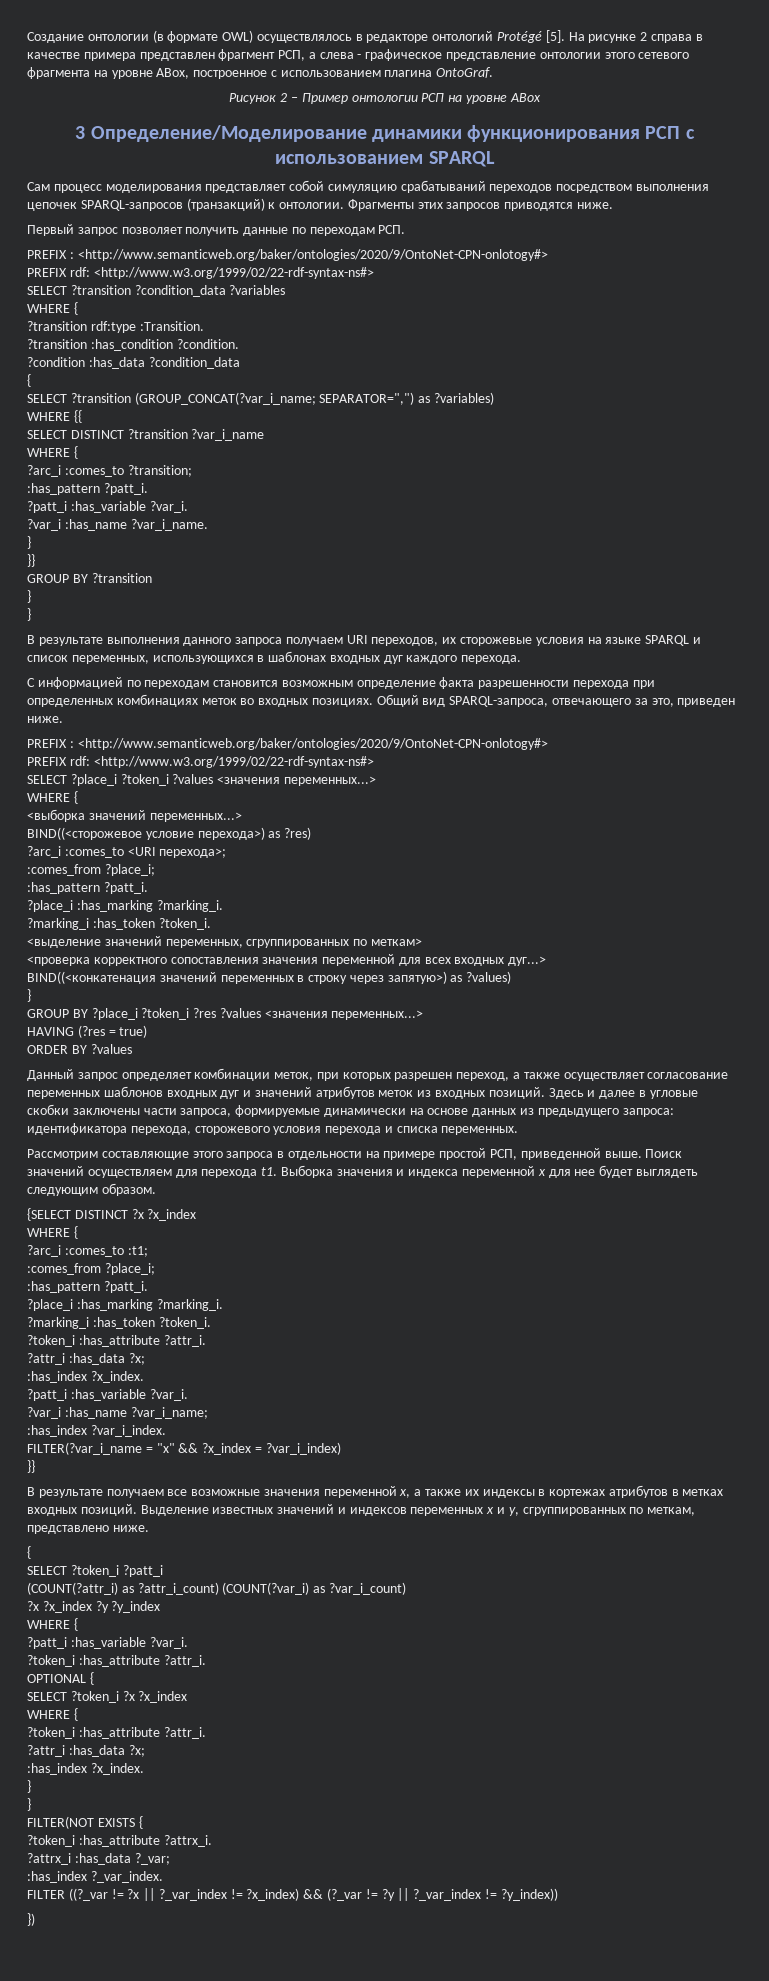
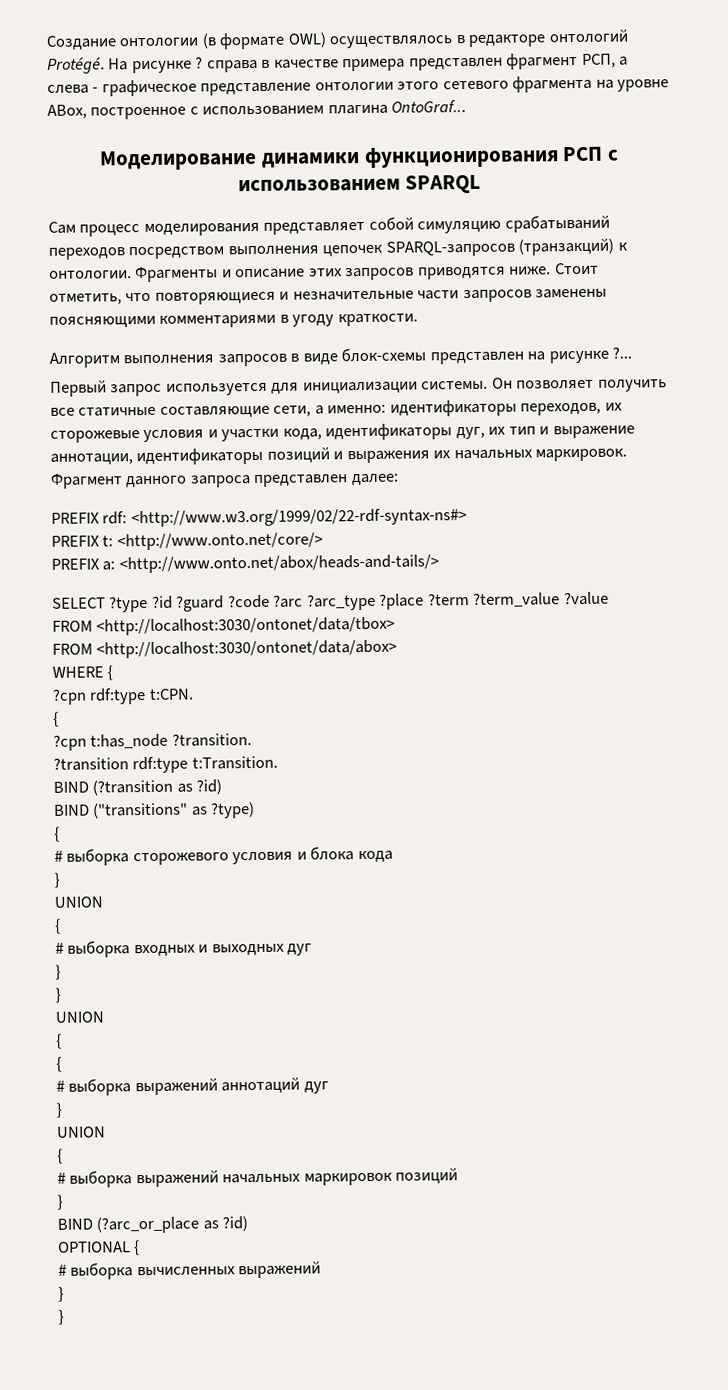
- Создание онтологии (в формате OWL) осуществлялось в редакторе онтологий Protégé [5].
+ Создание онтологии (в формате OWL) осуществлялось в редакторе онтологий Protégé.
- На рисунке 2 справа в качестве примера представлен фрагмент РСП, а слева - графическое представление онтологии этого сетевого фрагмента на уровне ABox, построенное с использованием плагина OntoGraf.
- Рисунок 2 – Пример онтологии РСП на уровне ABox
- 3 Определение/Моделирование динамики функционирования РСП с использованием SPARQL
+ На рисунке ? справа в качестве примера представлен фрагмент РСП, а слева - графическое представление онтологии этого сетевого фрагмента на уровне ABox, построенное с использованием плагина OntoGraf...
+ Моделирование динамики функционирования РСП с использованием SPARQL
- Фрагменты этих запросов приводятся ниже.
- Первый запрос позволяет получить данные по переходам РСП.
- PREFIX : <http://www.semanticweb.org/baker/ontologies/2020/9/OntoNet-CPN-onlotogy#>
+ Фрагменты и описание этих запросов приводятся ниже. Стоит отметить, что повторяющиеся и незначительные части запросов заменены поясняющими комментариями в угоду краткости.
+ Алгоритм выполнения запросов в виде блок-схемы представлен на рисунке ?...
+ Первый запрос используется для инициализации системы. Он позволяет получить все статичные составляющие сети, а именно: идентификаторы переходов, их сторожевые условия и участки кода, идентификаторы дуг, их тип и выражение аннотации, идентификаторы позиций и выражения их начальных маркировок. Фрагмент данного запроса представлен далее:
  PREFIX rdf: <http://www.w3.org/1999/02/22-rdf-syntax-ns#>
- SELECT ?transition ?condition_data ?variables
+ PREFIX t: <http://www.onto.net/core/>
+ PREFIX a: <http://www.onto.net/abox/heads-and-tails/>
+ SELECT ?type ?id ?guard ?code ?arc ?arc_type ?place ?term ?term_value ?value
+ FROM <http://localhost:3030/ontonet/data/tbox>
+ FROM <http://localhost:3030/ontonet/data/abox>
  WHERE {
- ?transition rdf:type :Transition.
- ?transition :has_condition ?condition.
- ?condition :has_data ?condition_data
+ ?cpn rdf:type t:CPN.
  {
- SELECT ?transition (GROUP_CONCAT(?var_i_name; SEPARATOR=",") as ?variables)
- WHERE {{
- SELECT DISTINCT ?transition ?var_i_name
- WHERE {
- ?arc_i :comes_to ?transition;
- :has_pattern ?patt_i.
- ?patt_i :has_variable ?var_i.
- ?var_i :has_name ?var_i_name.
+ ?cpn t:has_node ?transition.
+ ?transition rdf:type t:Transition.
+ BIND (?transition as ?id)
+ BIND ("transitions" as ?type)
+ {
+ # выборка сторожевого условия и блока кода
  }
- }}
- GROUP BY ?transition
+ UNION
+ {
+ # выборка входных и выходных дуг
  }
  }
- В результате выполнения данного запроса получаем URI переходов, их сторожевые условия на языке SPARQL и список переменных, использующихся в шаблонах входных дуг каждого перехода.
- С информацией по переходам становится возможным определение факта разрешенности перехода при определенных комбинациях меток во входных позициях. Общий вид SPARQL-запроса, отвечающего за это, приведен ниже.
- PREFIX : <http://www.semanticweb.org/baker/ontologies/2020/9/OntoNet-CPN-onlotogy#>
- PREFIX rdf: <http://www.w3.org/1999/02/22-rdf-syntax-ns#>
- SELECT ?place_i ?token_i ?values <значения переменных...>
- WHERE {
- <выборка значений переменных...>
- BIND((<сторожевое условие перехода>) as ?res)
- ?arc_i :comes_to <URI перехода>;
- :comes_from ?place_i;
- :has_pattern ?patt_i.
- ?place_i :has_marking ?marking_i.
- ?marking_i :has_token ?token_i.
- <выделение значений переменных, сгруппированных по меткам>
- <проверка корректного сопоставления значения переменной для всех входных дуг...>
- BIND((<конкатенация значений переменных в строку через запятую>) as ?values)
+ UNION
+ {
+ {
+ # выборка выражений аннотаций дуг
  }
- GROUP BY ?place_i ?token_i ?res ?values <значения переменных...>
- HAVING (?res = true)
- ORDER BY ?values
- Данный запрос определяет комбинации меток, при которых разрешен переход, а также осуществляет согласование переменных шаблонов входных дуг и значений атрибутов меток из входных позиций. Здесь и далее в угловые скобки заключены части запроса, формируемые динамически на основе данных из предыдущего запроса: идентификатора перехода, сторожевого условия перехода и списка переменных.
- Рассмотрим составляющие этого запроса в отдельности на примере простой РСП, приведенной выше. Поиск значений осуществляем для перехода t1. Выборка значения и индекса переменной x для нее будет выглядеть следующим образом.
- {SELECT DISTINCT ?x ?x_index
- WHERE {
- ?arc_i :comes_to :t1;
- :comes_from ?place_i;
- :has_pattern ?patt_i.
- ?place_i :has_marking ?marking_i.
- ?marking_i :has_token ?token_i.
- ?token_i :has_attribute ?attr_i.
- ?attr_i :has_data ?x;
- :has_index ?x_index.
- ?patt_i :has_variable ?var_i.
- ?var_i :has_name ?var_i_name;
- :has_index ?var_i_index.
- FILTER(?var_i_name = "x" && ?x_index = ?var_i_index)
- }}
- В результате получаем все возможные значения переменной x, а также их индексы в кортежах атрибутов в метках входных позиций. Выделение известных значений и индексов переменных x и y, сгруппированных по меткам, представлено ниже.
+ UNION
  {
- SELECT ?token_i ?patt_i
- (COUNT(?attr_i) as ?attr_i_count) (COUNT(?var_i) as ?var_i_count)
- ?x ?x_index ?y ?y_index
- WHERE {
- ?patt_i :has_variable ?var_i.
- ?token_i :has_attribute ?attr_i.
+ # выборка выражений начальных маркировок позиций
+ }
+ BIND (?arc_or_place as ?id)
  OPTIONAL {
- SELECT ?token_i ?x ?x_index
- WHERE {
- ?token_i :has_attribute ?attr_i.
- ?attr_i :has_data ?x;
- :has_index ?x_index.
+ # выборка вычисленных выражений
  }
  }
- FILTER(NOT EXISTS {
- ?token_i :has_attribute ?attrx_i.
- ?attrx_i :has_data ?_var;
- :has_index ?_var_index.
- FILTER ((?_var != ?x || ?_var_index != ?x_index) && (?_var != ?y || ?_var_index != ?y_index))
- })

